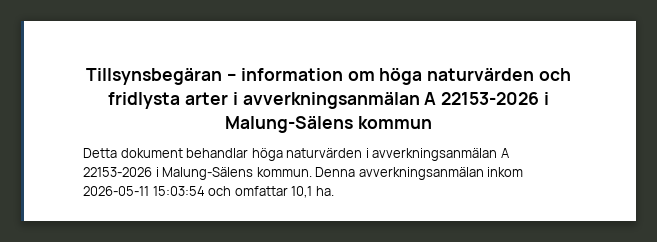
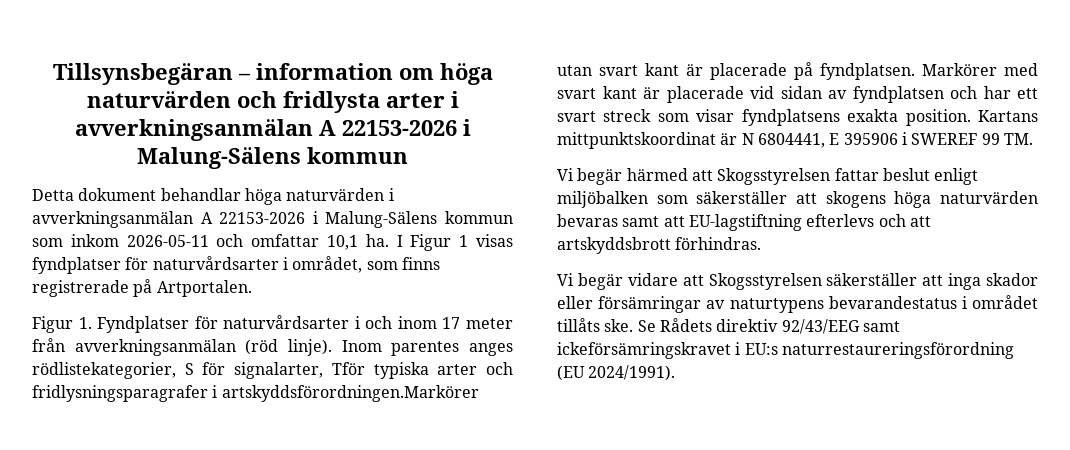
- Detta dokument behandlar höga naturvärden i avverkningsanmälan A 22153-2026 i Malung-Sälens kommun. Denna avverkningsanmälan inkom 2026-05-11 15:03:54 och omfattar 10,1 ha.
+ Detta dokument behandlar höga naturvärden i avverkningsanmälan A 22153-2026 i Malung-Sälens kommun som inkom 2026-05-11 och omfattar 10,1 ha.
+ I Figur 1 visas fyndplatser för naturvårdsarter i området, som finns registrerade på Artportalen.
+ Figur 1. Fyndplatser för naturvårdsarter i och inom 17 meter från avverkningsanmälan (röd linje). Inom parentes anges rödlistekategorier, S för signalarter, Tför typiska arter och fridlysningsparagrafer i artskyddsförordningen.Markörer utan svart kant är placerade på fyndplatsen. Markörer med svart kant är placerade vid sidan av fyndplatsen och har ett svart streck som visar fyndplatsens exakta position. Kartans mittpunktskoordinat är N 6804441, E 395906 i SWEREF 99 TM.
+ Vi begär härmed att Skogsstyrelsen fattar beslut enligt miljöbalken som säkerställer att skogens höga naturvärden bevaras samt att EU-lagstiftning efterlevs och att artskyddsbrott förhindras.
+ Vi begär vidare att Skogsstyrelsen säkerställer att inga skador eller försämringar av naturtypens bevarandestatus i området tillåts ske. Se Rådets direktiv 92/43/EEG samt ickeförsämringskravet i EU:s naturrestaureringsförordning (EU 2024/1991).

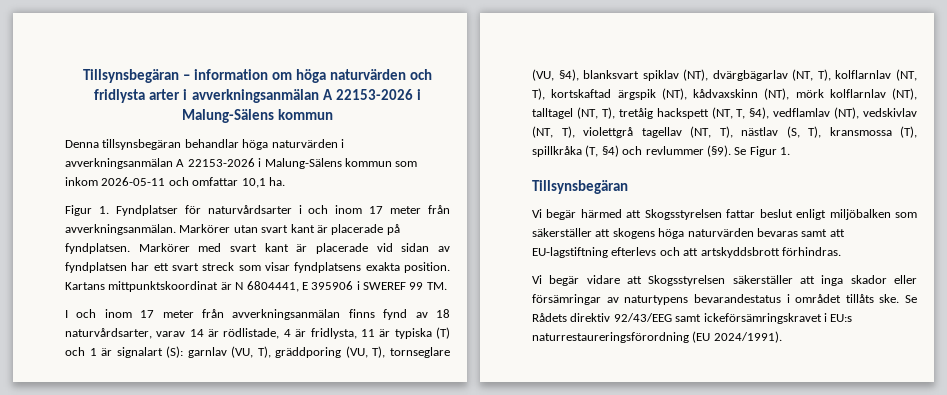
- Detta dokument behandlar höga naturvärden i avverkningsanmälan A 22153-2026 i Malung-Sälens kommun som inkom 2026-05-11 och omfattar 10,1 ha. I Figur 1 visas fyndplatser för naturvårdsarter i området, som finns registrerade på Artportalen.
+ Denna tillsynsbegäran behandlar höga naturvärden i avverkningsanmälan A 22153-2026 i Malung-Sälens kommun som inkom 2026-05-11 och omfattar 10,1 ha.
- Figur 1. Fyndplatser för naturvårdsarter i och inom 17 meter från avverkningsanmälan (röd linje). Inom parentes anges rödlistekategorier, S för signalarter, Tför typiska arter och fridlysningsparagrafer i artskyddsförordningen.Markörer utan svart kant är placerade på fyndplatsen.
+ Figur 1. Fyndplatser för naturvårdsarter i och inom 17 meter från avverkningsanmälan. Markörer utan svart kant är placerade på fyndplatsen.
- Markörer med svart kant är placerade vid sidan av fyndplatsen och har ett svart streck som visar fyndplatsens exakta position.
+ Markörer med svart kant är placerade vid sidan av fyndplatsen har ett svart streck som visar fyndplatsens exakta position.
+ I och inom 17 meter från avverkningsanmälan finns fynd av 18 naturvårdsarter, varav 14 är rödlistade, 4 är fridlysta, 11 är typiska (T) och 1 är signalart (S): garnlav (VU, T), gräddporing (VU, T), tornseglare (VU, §4), blanksvart spiklav (NT), dvärgbägarlav (NT, T), kolflarnlav (NT, T), kortskaftad ärgspik (NT), kådvaxskinn (NT), mörk kolflarnlav (NT), talltagel (NT, T), tretåig hackspett (NT, T, §4), vedflamlav (NT), vedskivlav (NT, T), violettgrå tagellav (NT, T), nästlav (S, T), kransmossa (T), spillkråka (T, §4) och revlummer (§9). Se Figur 1.
+ Tillsynsbegäran

